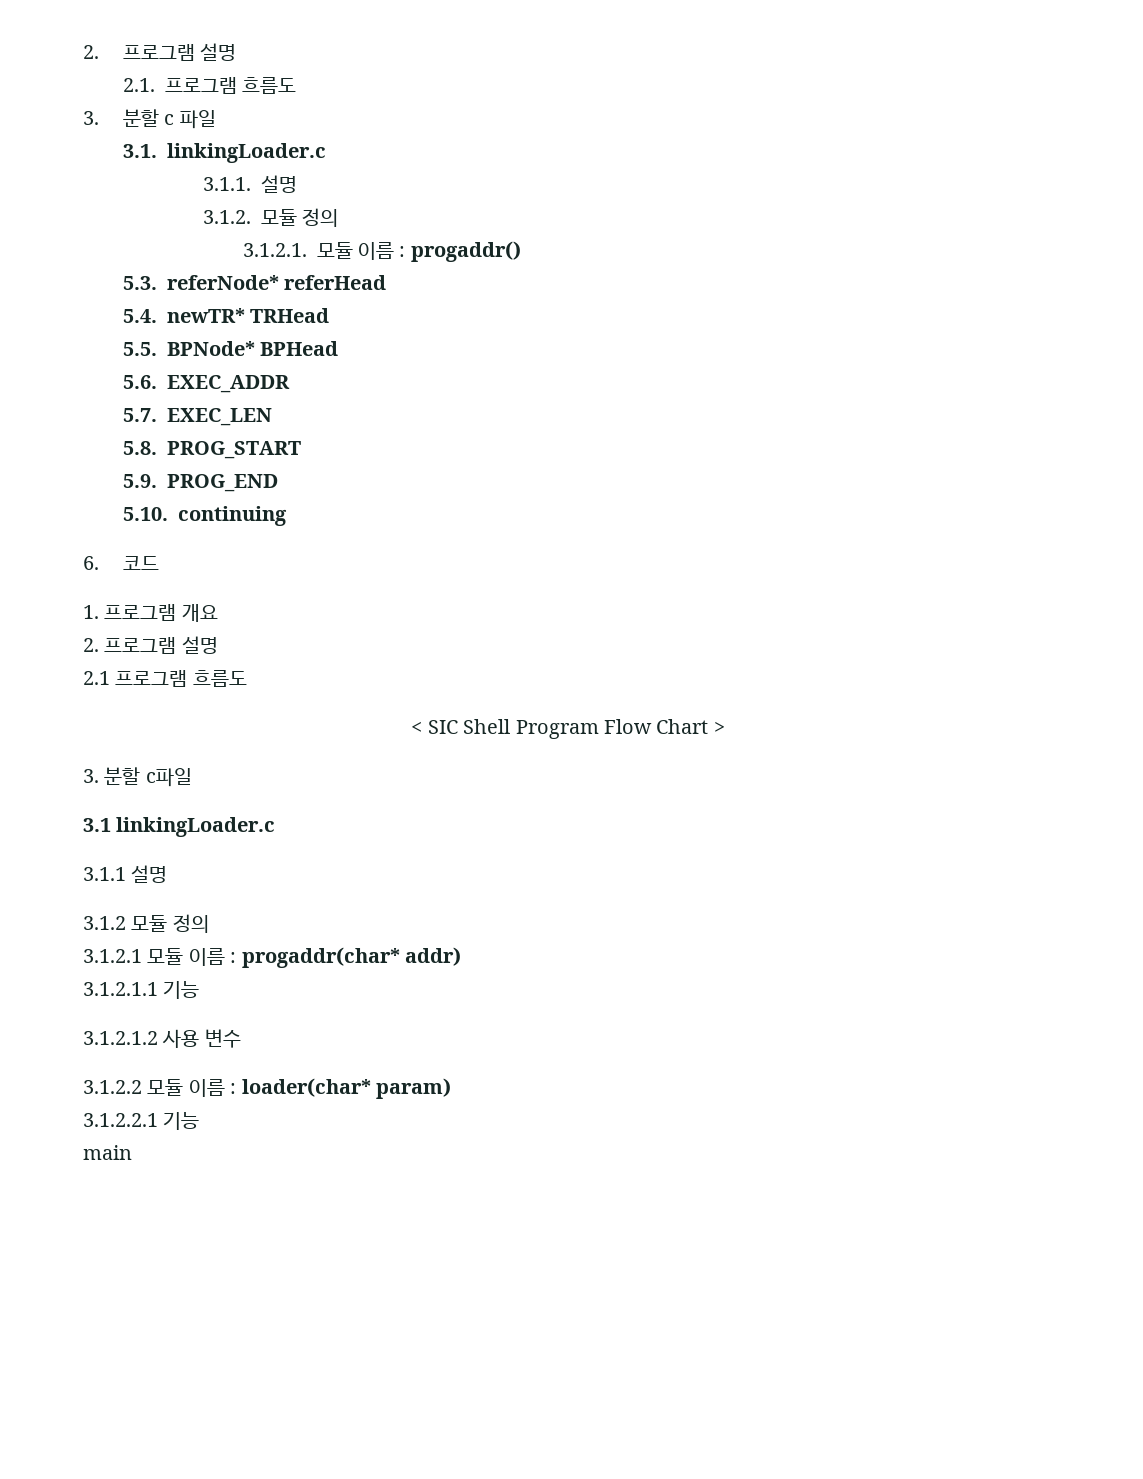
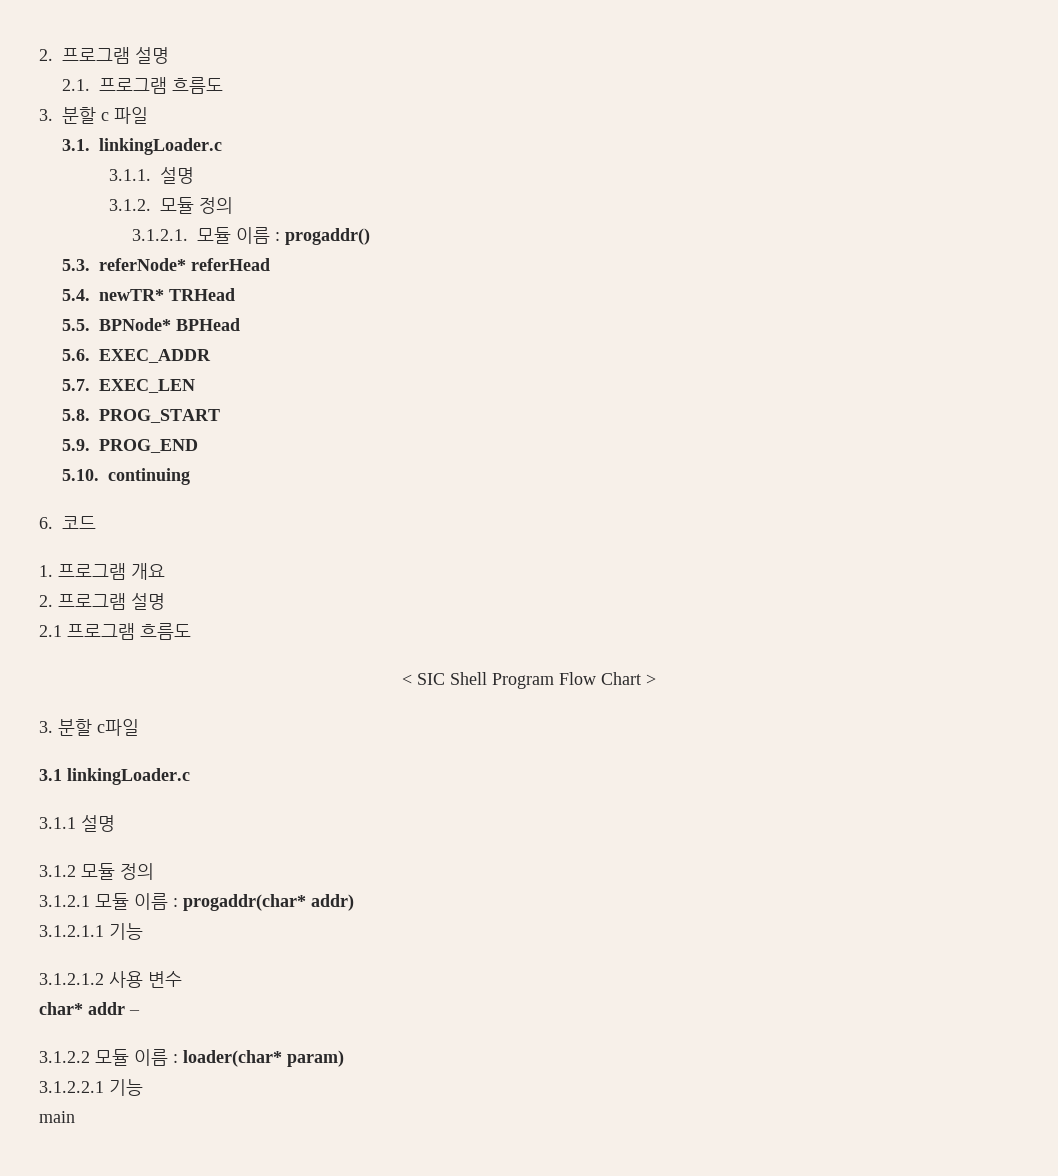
+ char* addr –

